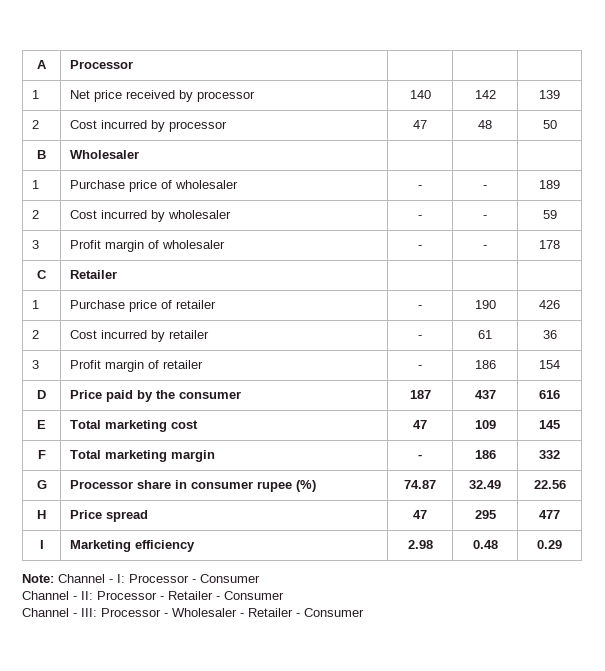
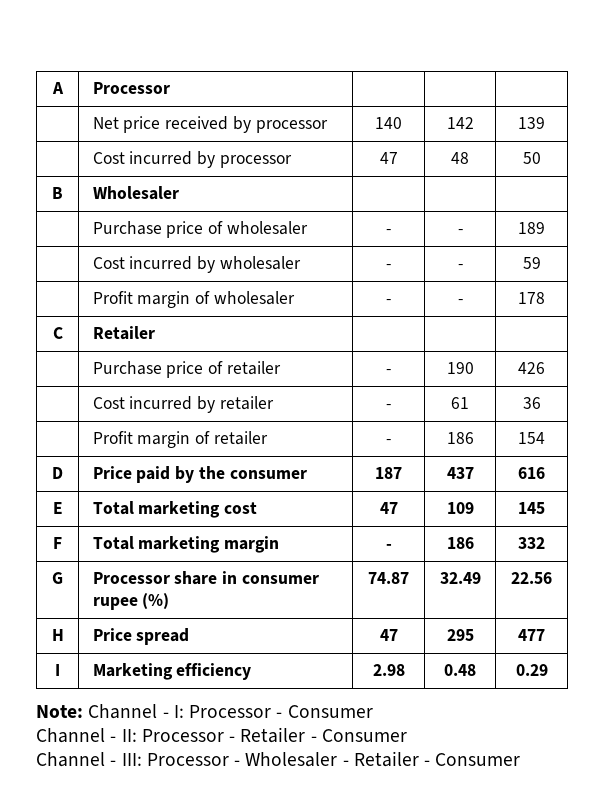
- 1 | Net price received by processor | 140 | 142 | 139
+ | Net price received by processor | 140 | 142 | 139
- 2 | Cost incurred by processor | 47 | 48 | 50
+ | Cost incurred by processor | 47 | 48 | 50
- 1 | Purchase price of wholesaler | - | - | 189
+ | Purchase price of wholesaler | - | - | 189
- 2 | Cost incurred by wholesaler | - | - | 59
+ | Cost incurred by wholesaler | - | - | 59
- 3 | Profit margin of wholesaler | - | - | 178
+ | Profit margin of wholesaler | - | - | 178
- 1 | Purchase price of retailer | - | 190 | 426
+ | Purchase price of retailer | - | 190 | 426
- 2 | Cost incurred by retailer | - | 61 | 36
+ | Cost incurred by retailer | - | 61 | 36
- 3 | Profit margin of retailer | - | 186 | 154
+ | Profit margin of retailer | - | 186 | 154

